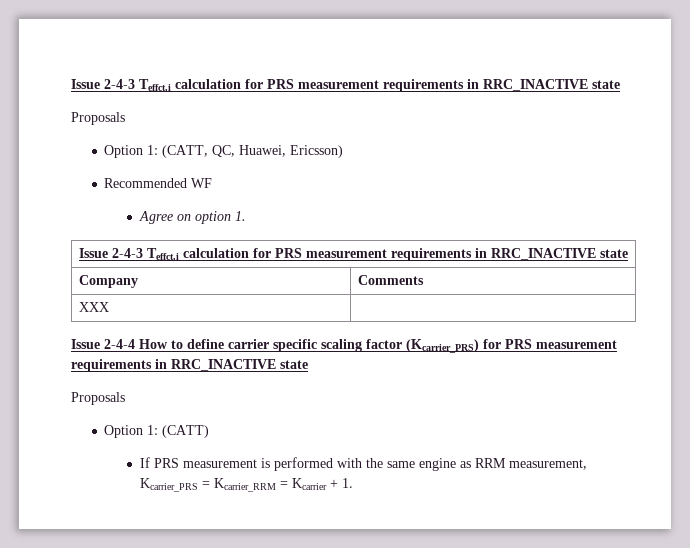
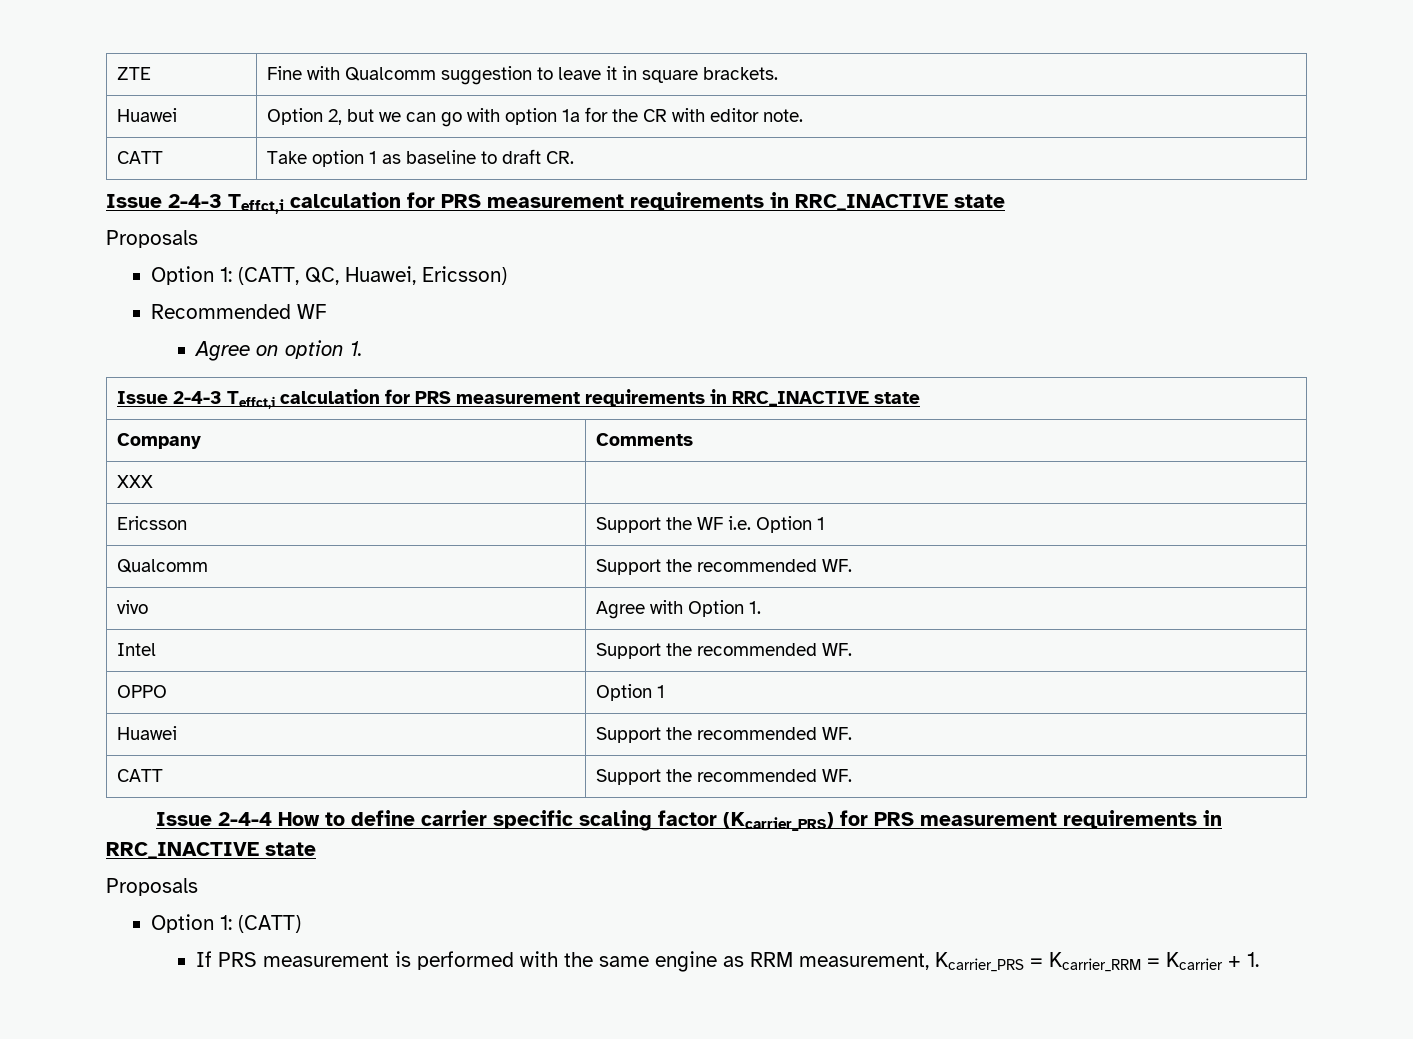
+ ZTE | Fine with Qualcomm suggestion to leave it in square brackets.
+ Huawei | Option 2, but we can go with option 1a for the CR with editor note.
+ CATT | Take option 1 as baseline to draft CR.
+ Ericsson | Support the WF i.e. Option 1
+ Qualcomm | Support the recommended WF.
+ vivo | Agree with Option 1.
+ Intel | Support the recommended WF.
+ OPPO | Option 1
+ Huawei | Support the recommended WF.
+ CATT | Support the recommended WF.

